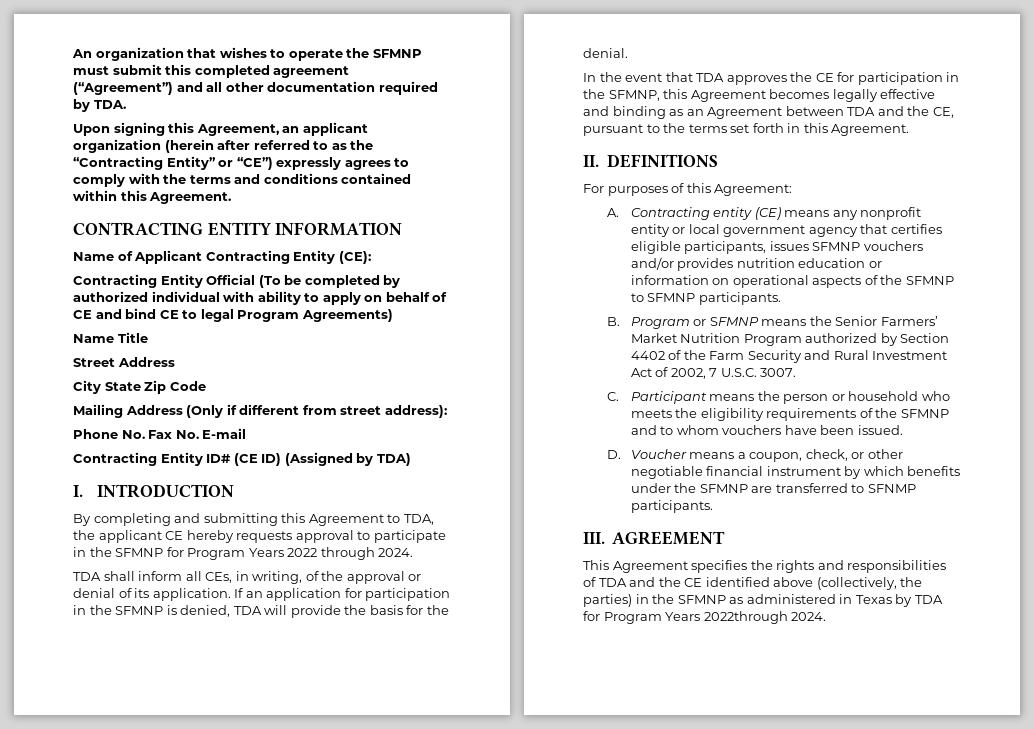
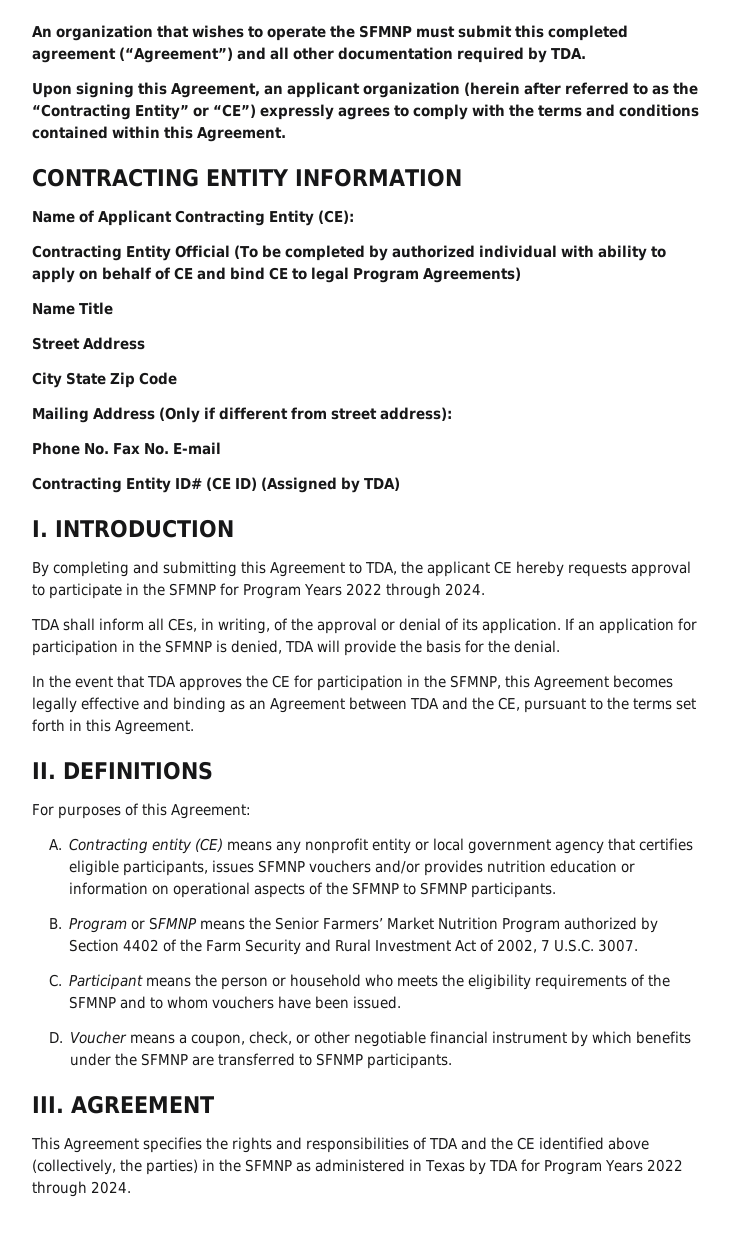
- This Agreement specifies the rights and responsibilities of TDA and the CE identified above (collectively, the parties) in the SFMNP as administered in Texas by TDA for Program Years 2022through 2024.
+ This Agreement specifies the rights and responsibilities of TDA and the CE identified above (collectively, the parties) in the SFMNP as administered in Texas by TDA for Program Years 2022 through 2024.

